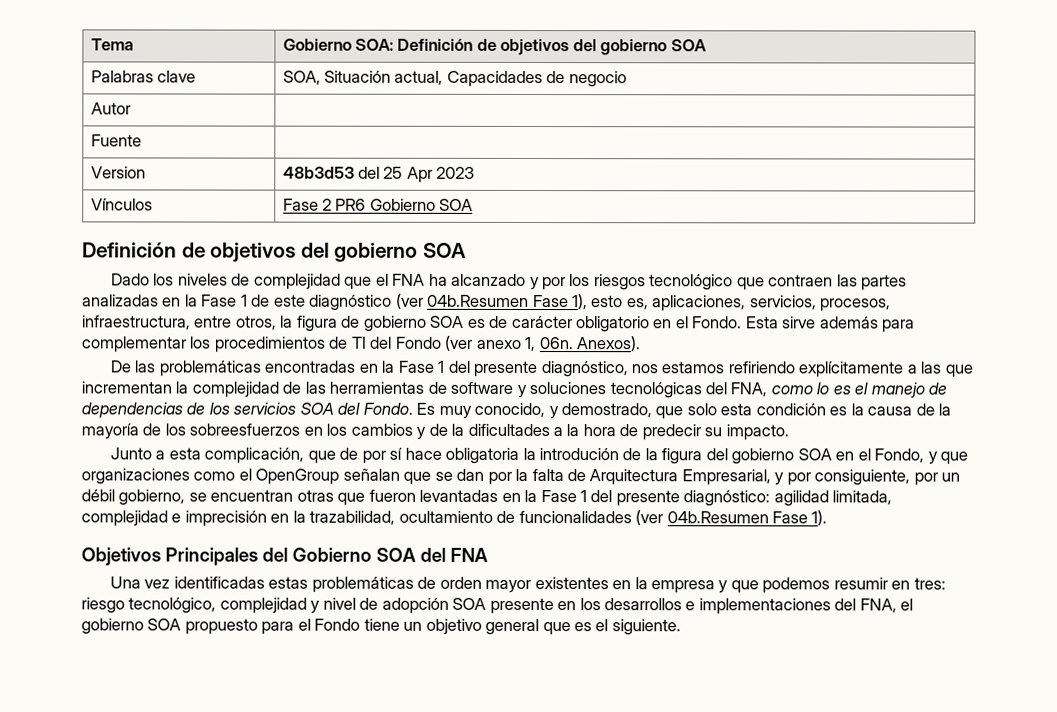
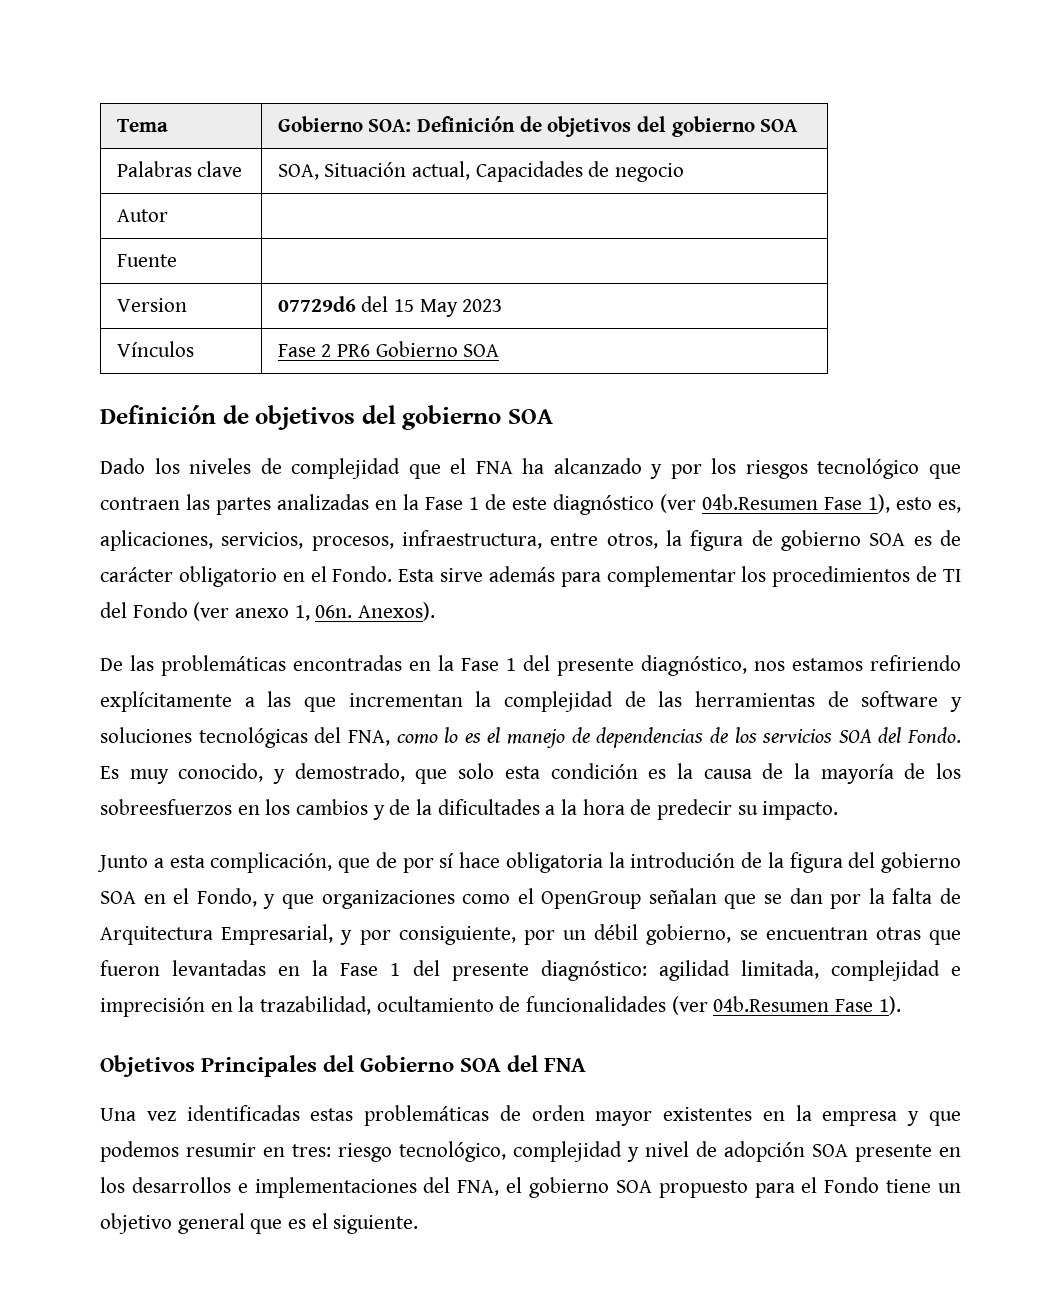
- Version | 48b3d53 del 25 Apr 2023
+ Version | 07729d6 del 15 May 2023

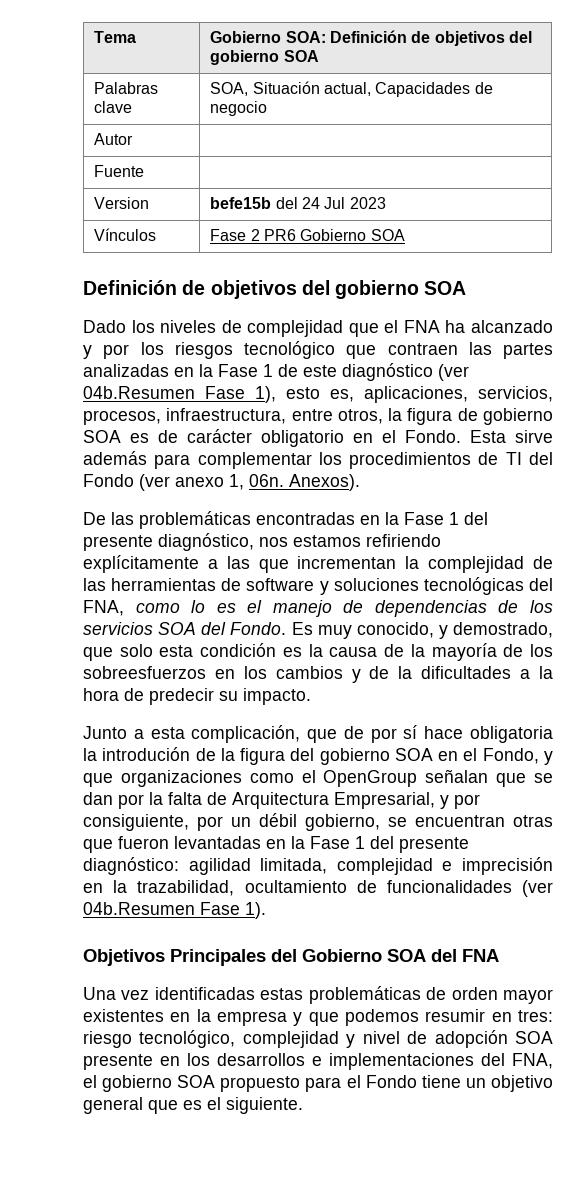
- Version | 07729d6 del 15 May 2023
+ Version | befe15b del 24 Jul 2023

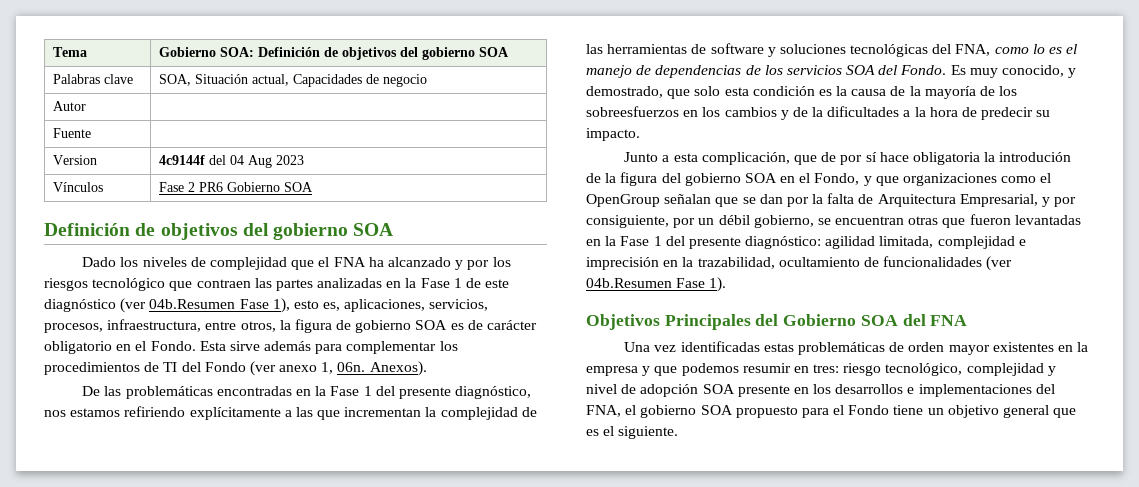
- Version | befe15b del 24 Jul 2023
+ Version | 4c9144f del 04 Aug 2023

